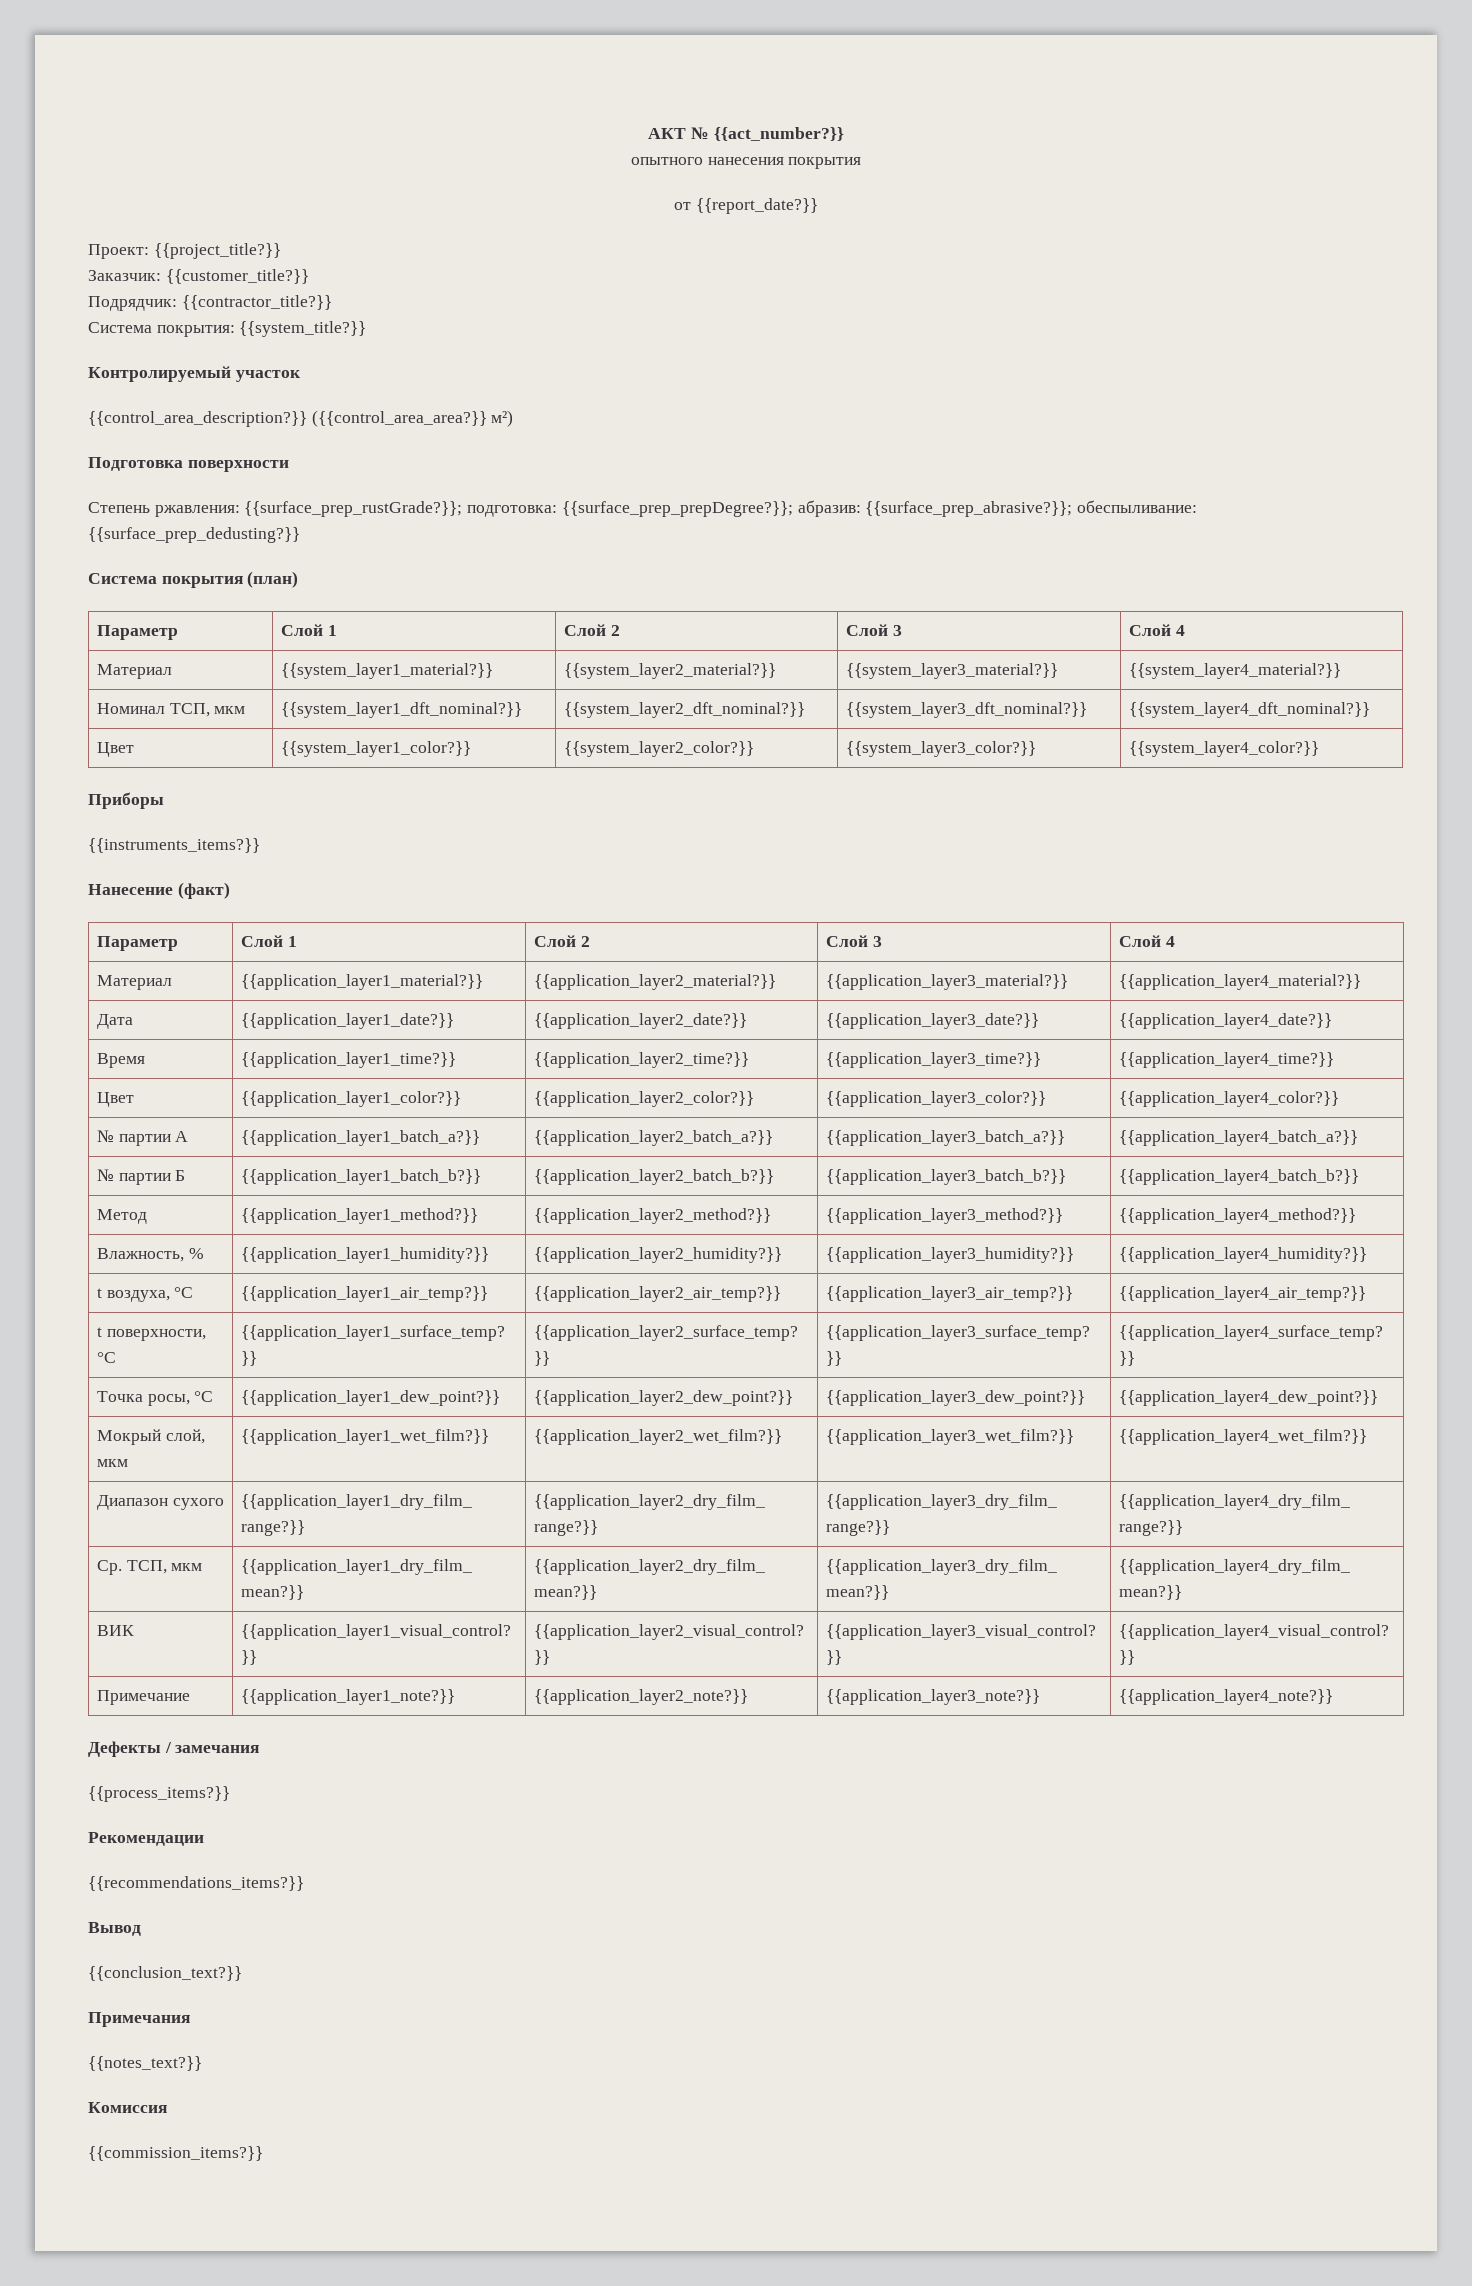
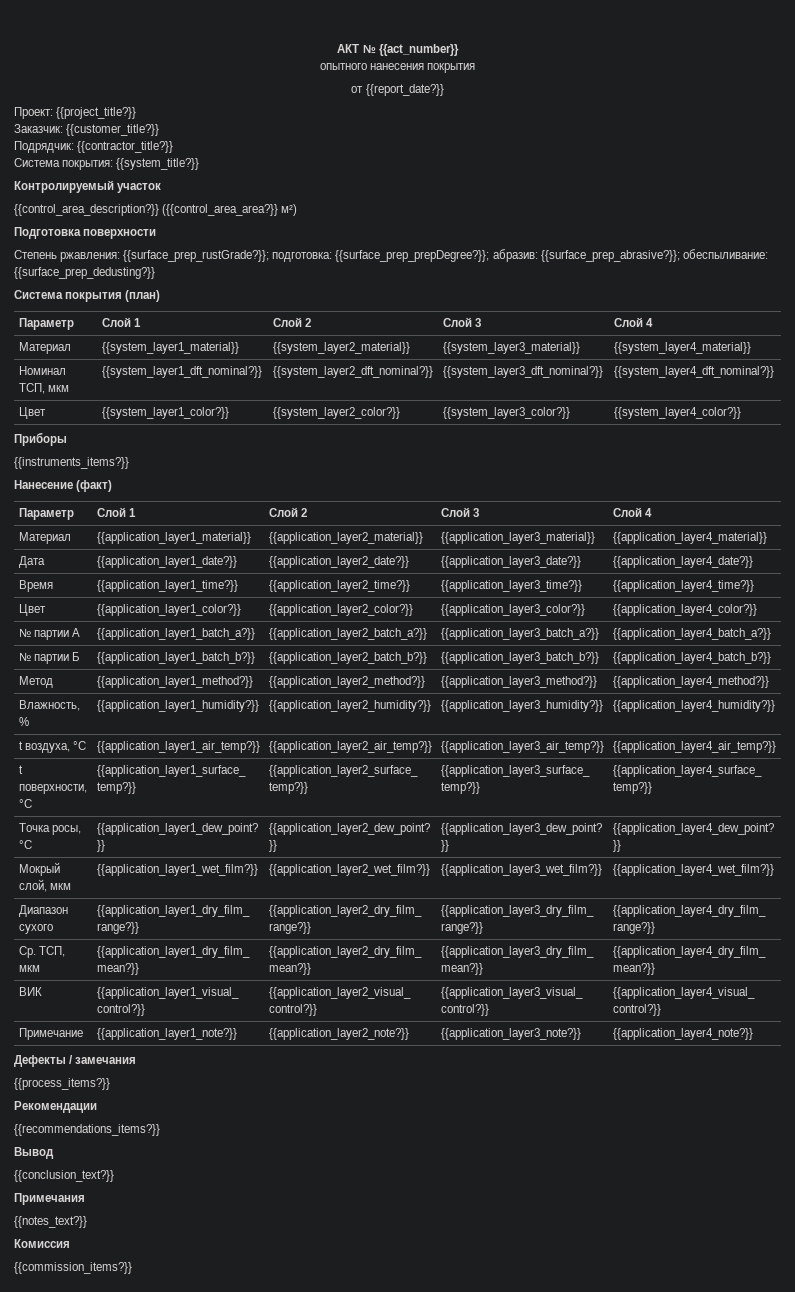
- АКТ № {{act_number?}}
+ АКТ № {{act_number}}
- Материал | {{system_layer1_material?}} | {{system_layer2_material?}} | {{system_layer3_material?}} | {{system_layer4_material?}}
+ Материал | {{system_layer1_material}} | {{system_layer2_material}} | {{system_layer3_material}} | {{system_layer4_material}}
- Материал | {{application_layer1_material?}} | {{application_layer2_material?}} | {{application_layer3_material?}} | {{application_layer4_material?}}
+ Материал | {{application_layer1_material}} | {{application_layer2_material}} | {{application_layer3_material}} | {{application_layer4_material}}

